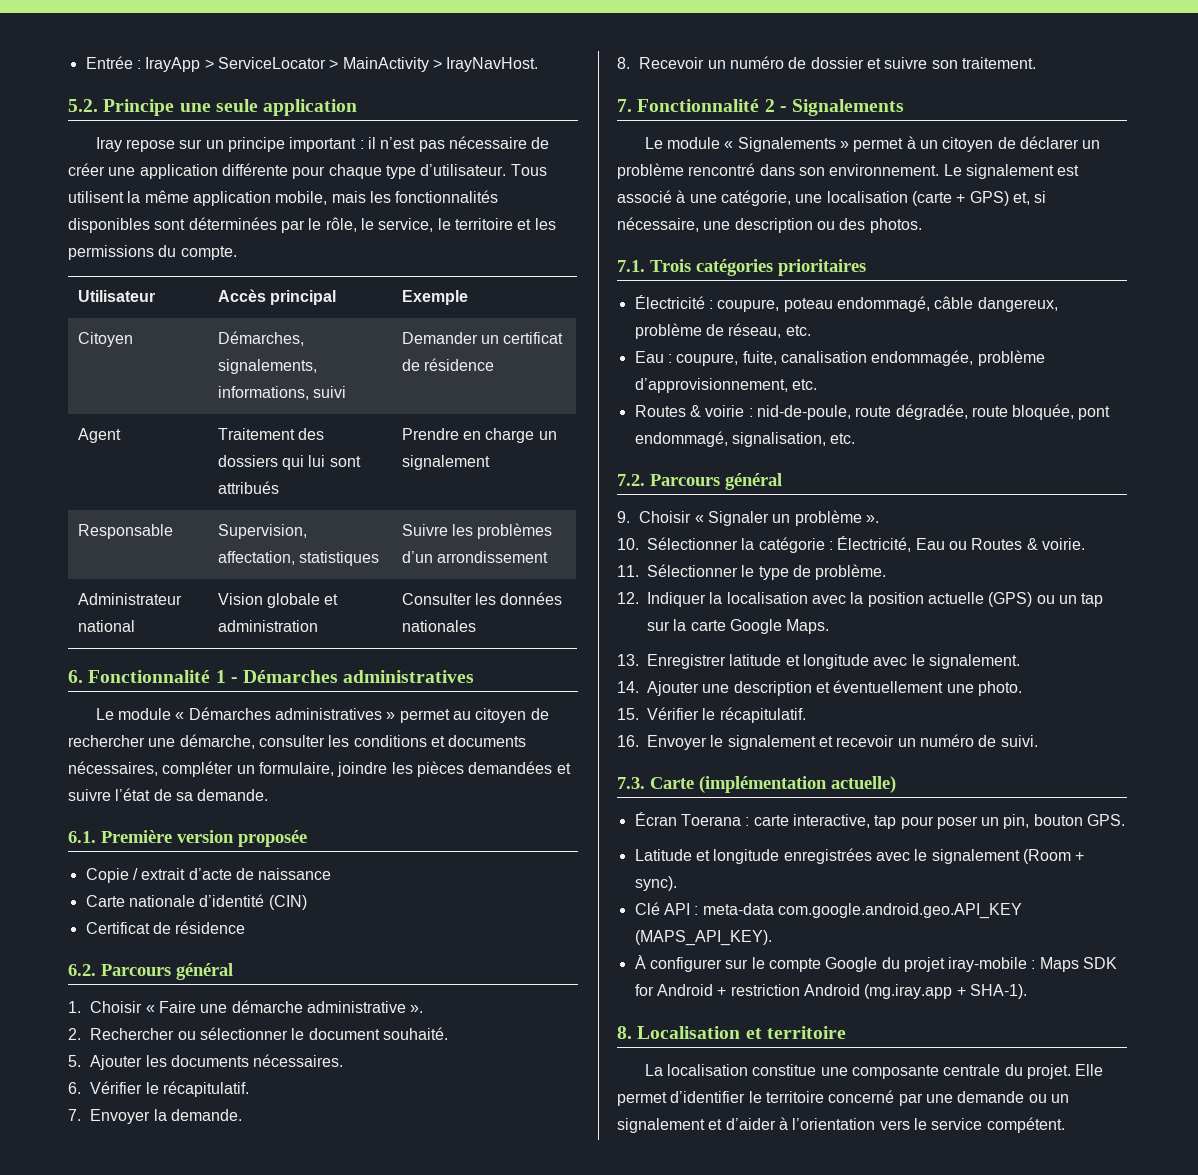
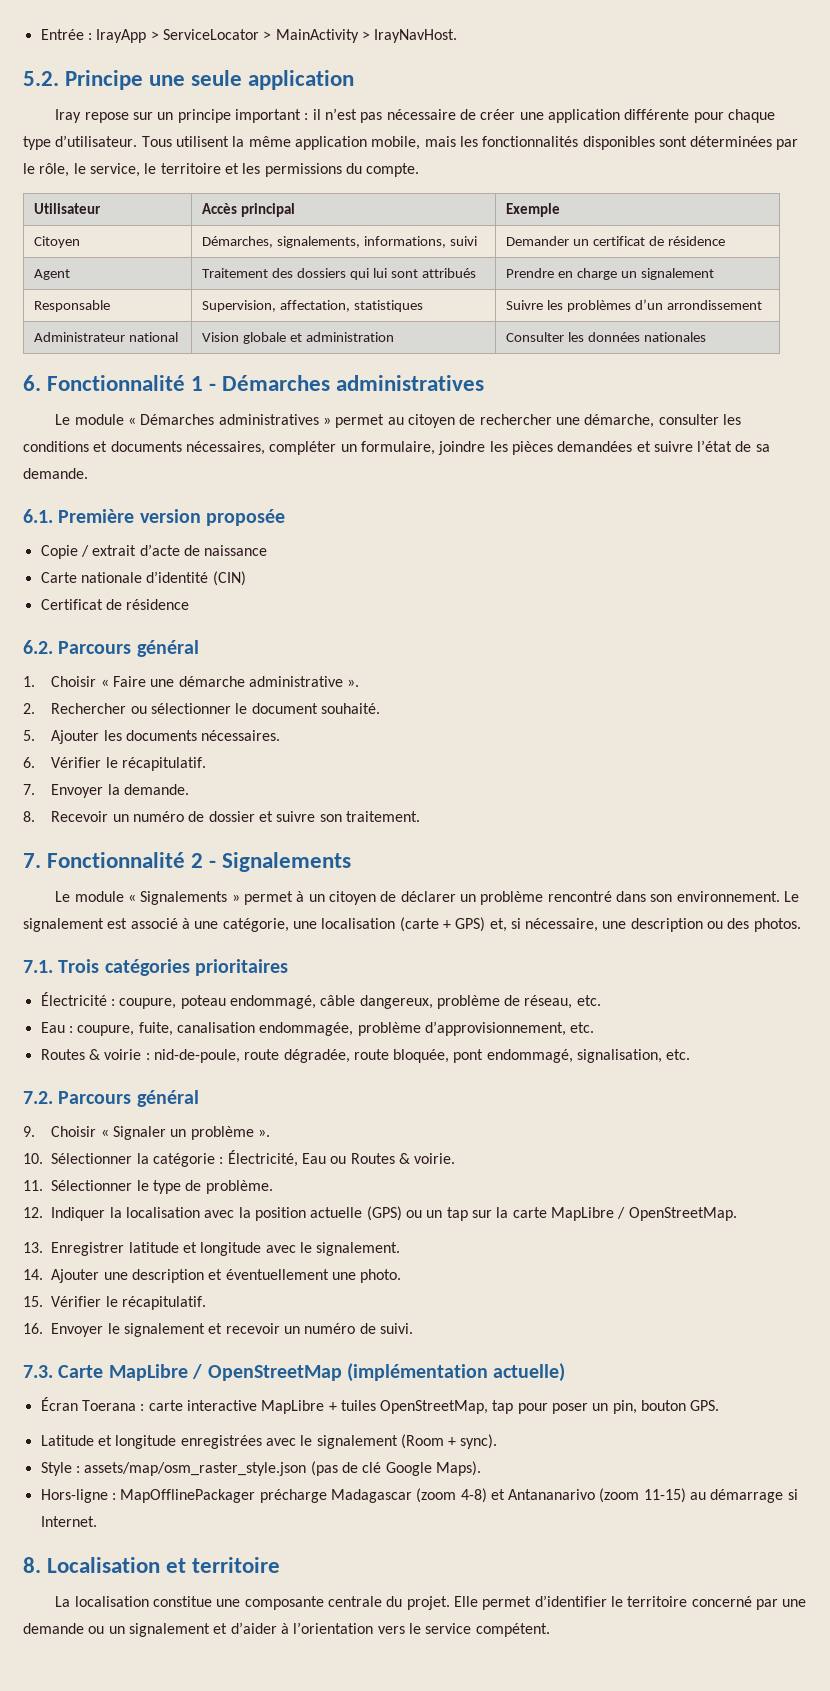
- 12. Indiquer la localisation avec la position actuelle (GPS) ou un tap sur la carte Google Maps.
+ 12. Indiquer la localisation avec la position actuelle (GPS) ou un tap sur la carte MapLibre / OpenStreetMap.
- 7.3. Carte (implémentation actuelle)
+ 7.3. Carte MapLibre / OpenStreetMap (implémentation actuelle)
- Écran Toerana : carte interactive, tap pour poser un pin, bouton GPS.
+ Écran Toerana : carte interactive MapLibre + tuiles OpenStreetMap, tap pour poser un pin, bouton GPS.
- Clé API : meta-data com.google.android.geo.API_KEY (MAPS_API_KEY).
- À configurer sur le compte Google du projet iray-mobile : Maps SDK for Android + restriction Android (mg.iray.app + SHA-1).
+ Style : assets/map/osm_raster_style.json (pas de clé Google Maps).
+ Hors-ligne : MapOfflinePackager précharge Madagascar (zoom 4-8) et Antananarivo (zoom 11-15) au démarrage si Internet.

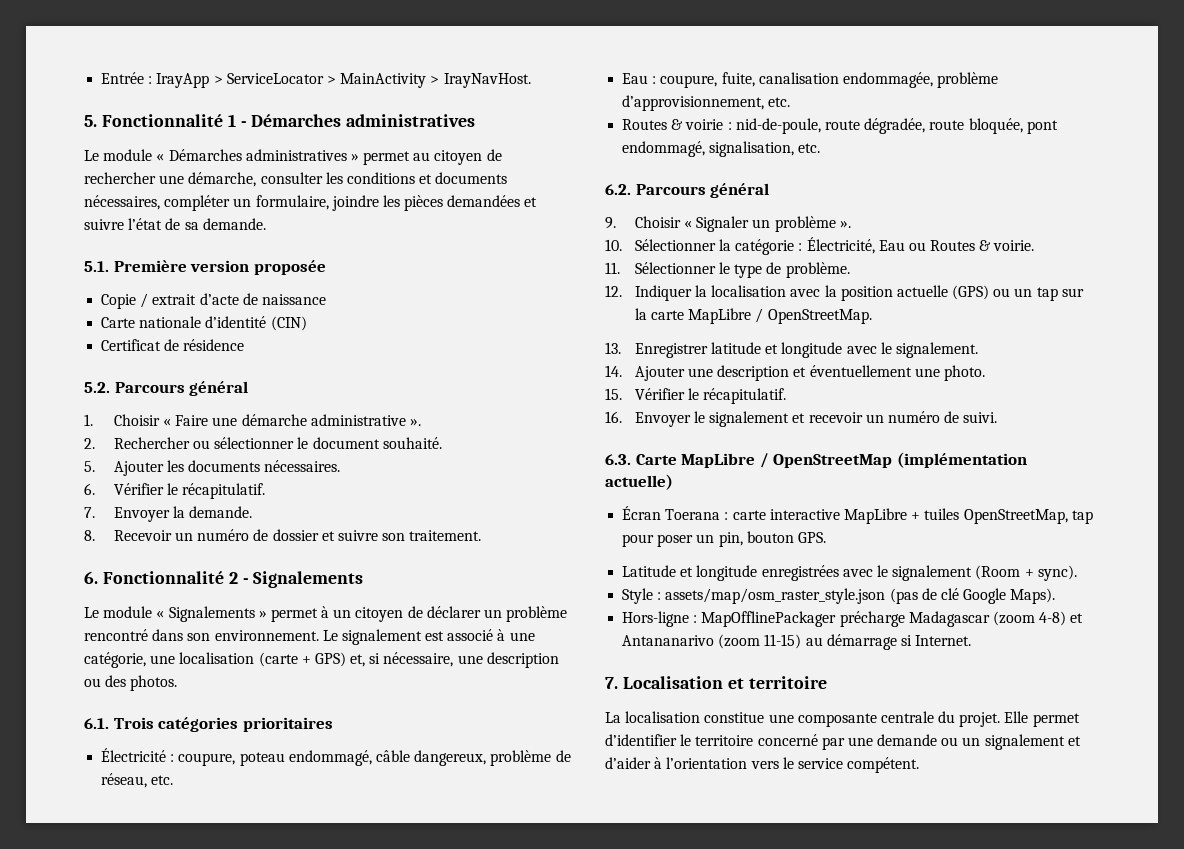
- 5.2. Principe une seule application
- Iray repose sur un principe important : il n’est pas nécessaire de créer une application différente pour chaque type d’utilisateur. Tous utilisent la même application mobile, mais les fonctionnalités disponibles sont déterminées par le rôle, le service, le territoire et les permissions du compte.
- Utilisateur | Accès principal | Exemple
- Citoyen | Démarches, signalements, informations, suivi | Demander un certificat de résidence
- Agent | Traitement des dossiers qui lui sont attribués | Prendre en charge un signalement
- Responsable | Supervision, affectation, statistiques | Suivre les problèmes d’un arrondissement
- Administrateur national | Vision globale et administration | Consulter les données nationales
- 6. Fonctionnalité 1 - Démarches administratives
+ 5. Fonctionnalité 1 - Démarches administratives
- 6.1. Première version proposée
+ 5.1. Première version proposée
- 6.2. Parcours général
+ 5.2. Parcours général
- 7. Fonctionnalité 2 - Signalements
+ 6. Fonctionnalité 2 - Signalements
- 7.1. Trois catégories prioritaires
+ 6.1. Trois catégories prioritaires
- 7.2. Parcours général
+ 6.2. Parcours général
- 7.3. Carte MapLibre / OpenStreetMap (implémentation actuelle)
+ 6.3. Carte MapLibre / OpenStreetMap (implémentation actuelle)
- 8. Localisation et territoire
+ 7. Localisation et territoire

